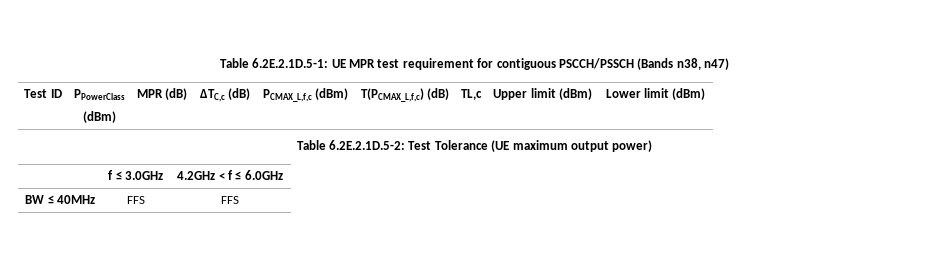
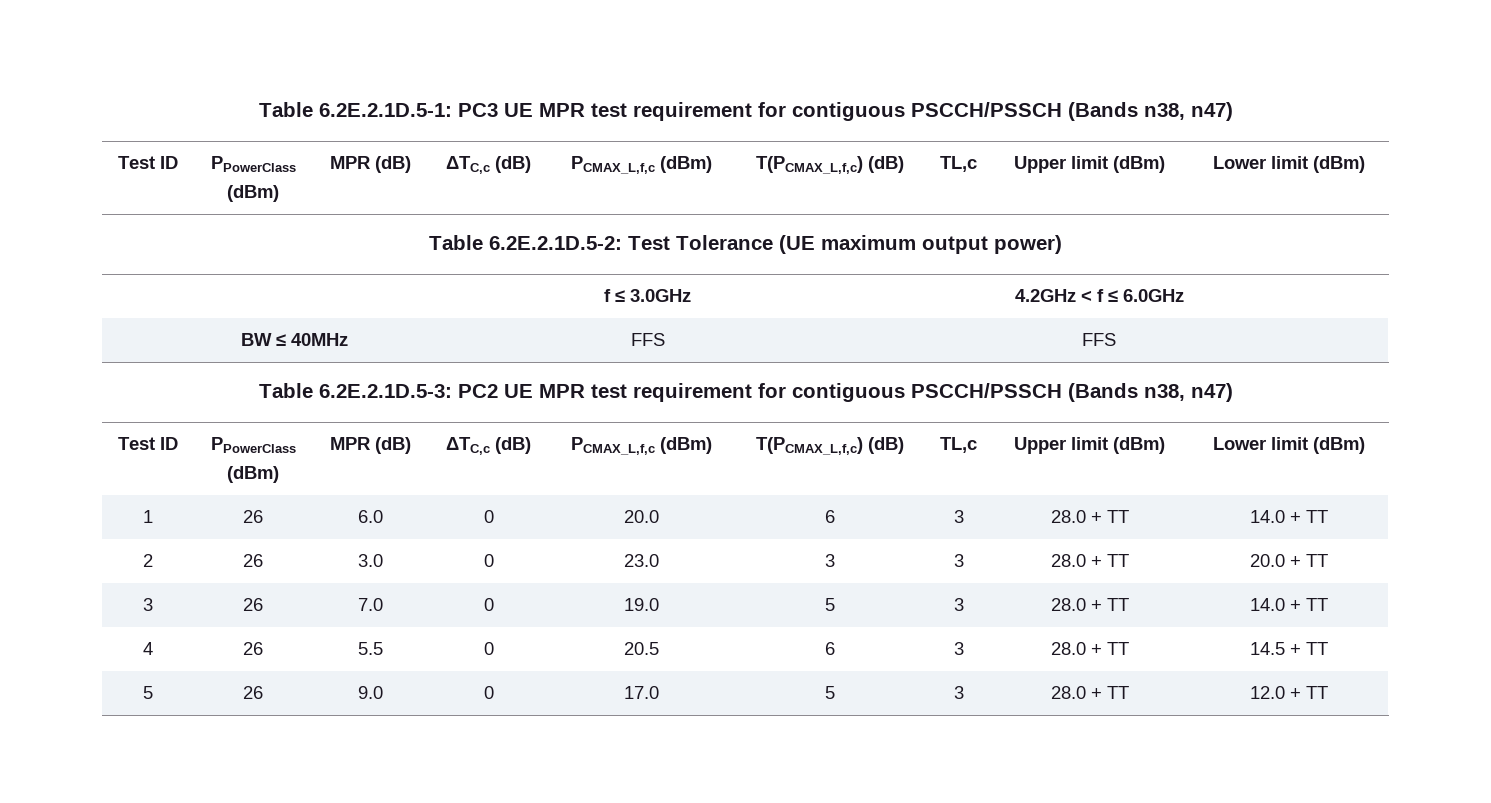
- Table 6.2E.2.1D.5-1: UE MPR test requirement for contiguous PSCCH/PSSCH (Bands n38, n47)
+ Table 6.2E.2.1D.5-1: PC3 UE MPR test requirement for contiguous PSCCH/PSSCH (Bands n38, n47)
+ Table 6.2E.2.1D.5-3: PC2 UE MPR test requirement for contiguous PSCCH/PSSCH (Bands n38, n47)
+ Test ID | PPowerClass
+ (dBm) | MPR (dB) | ΔTC,c (dB) | PCMAX_L,f,c (dBm) | T(PCMAX_L,f,c) (dB) | TL,c | Upper limit (dBm) | Lower limit (dBm)
+ 1 | 26 | 6.0 | 0 | 20.0 | 6 | 3 | 28.0 + TT | 14.0 + TT
+ 2 | 26 | 3.0 | 0 | 23.0 | 3 | 3 | 28.0 + TT | 20.0 + TT
+ 3 | 26 | 7.0 | 0 | 19.0 | 5 | 3 | 28.0 + TT | 14.0 + TT
+ 4 | 26 | 5.5 | 0 | 20.5 | 6 | 3 | 28.0 + TT | 14.5 + TT
+ 5 | 26 | 9.0 | 0 | 17.0 | 5 | 3 | 28.0 + TT | 12.0 + TT

